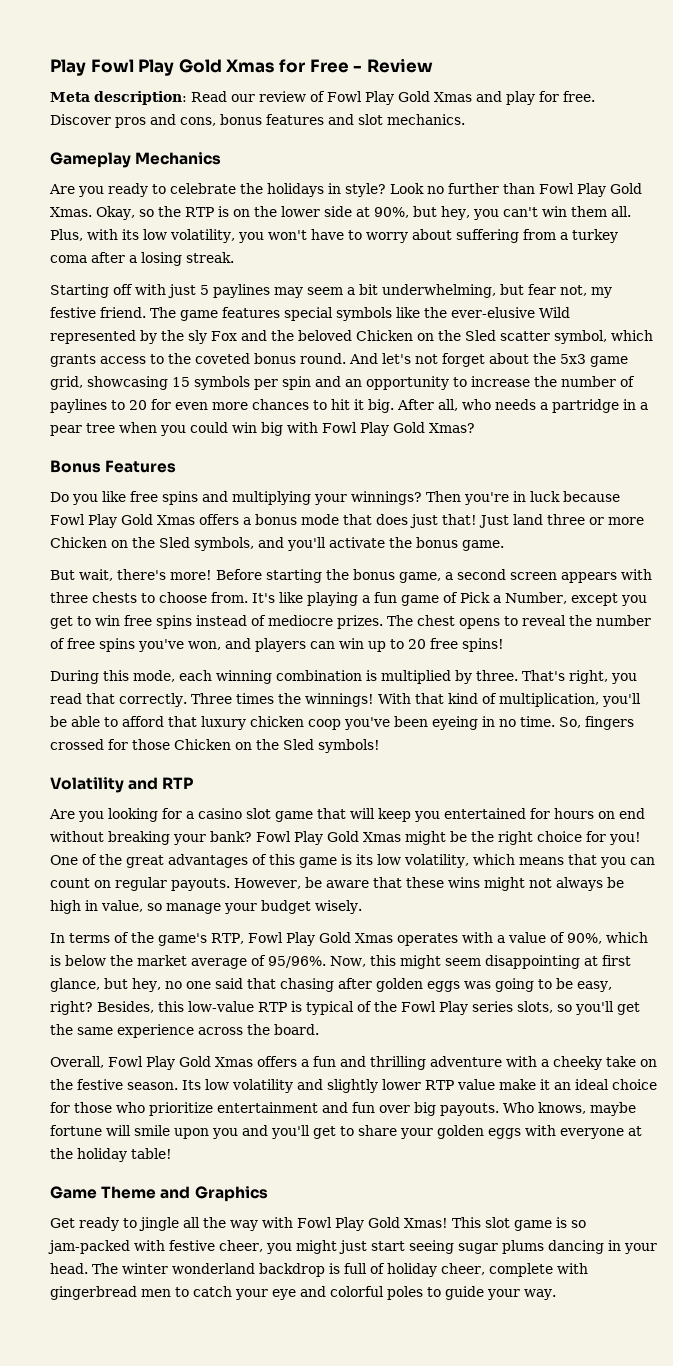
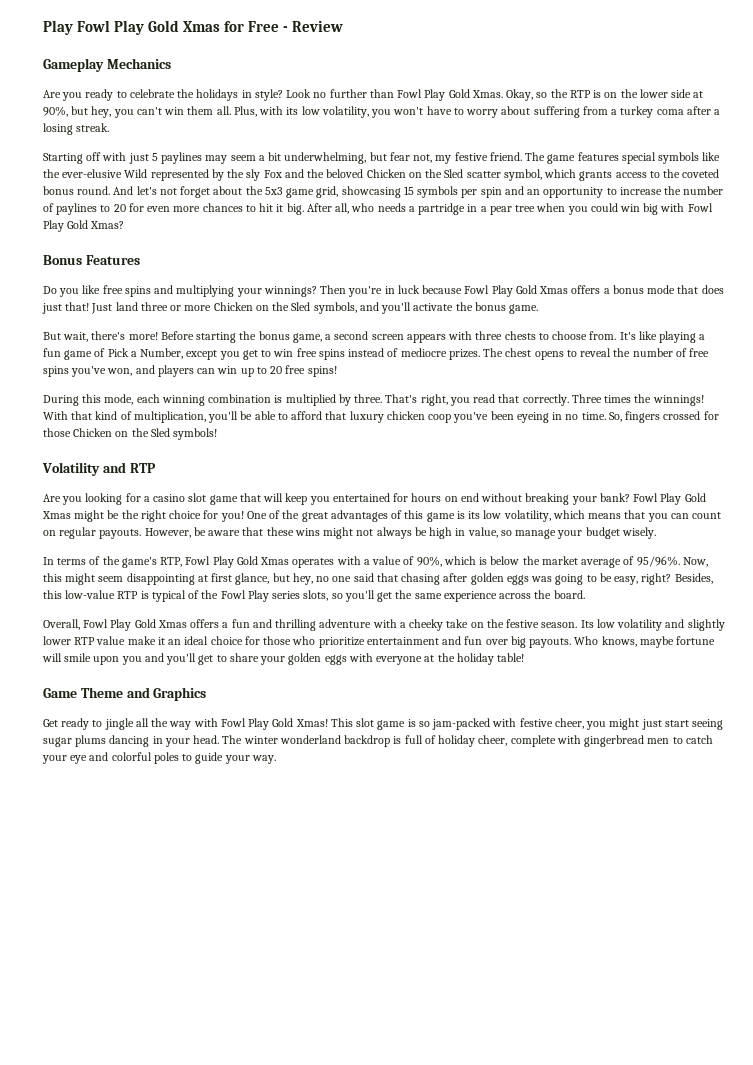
- Meta description: Read our review of Fowl Play Gold Xmas and play for free. Discover pros and cons, bonus features and slot mechanics.

